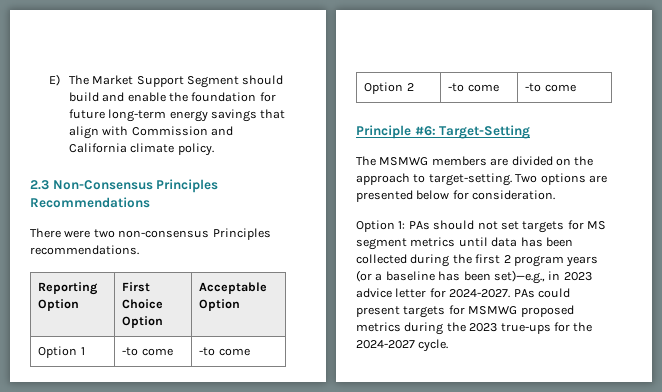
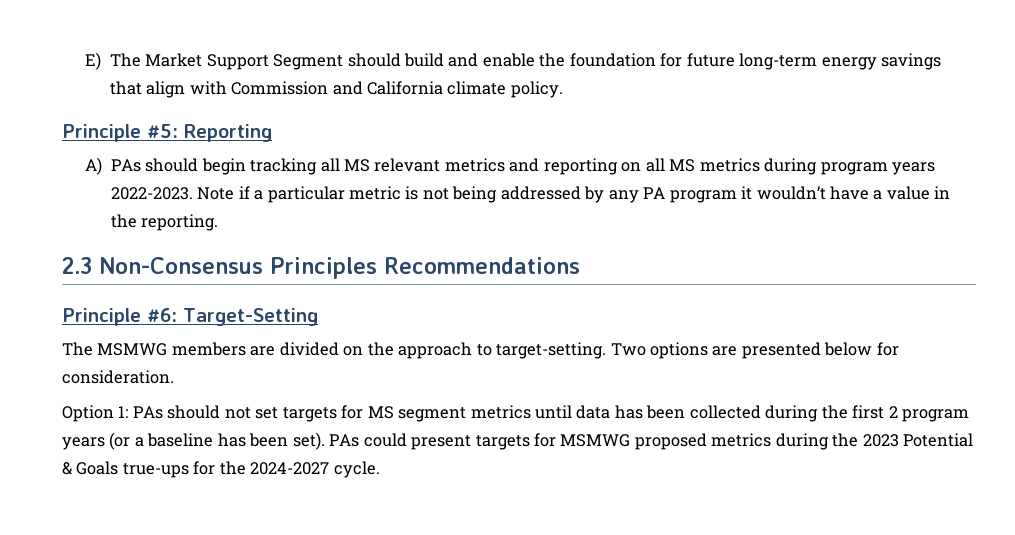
+ Principle #5: Reporting
+ A) PAs should begin tracking all MS relevant metrics and reporting on all MS metrics during program years 2022-2023. Note if a particular metric is not being addressed by any PA program it wouldn’t have a value in the reporting.
  2.3 Non-Consensus Principles Recommendations
- There were two non-consensus Principles recommendations.
- Reporting Option | First Choice Option | Acceptable Option
- Option 1 | -to come | -to come
- Option 2 | -to come | -to come
- Option 1: PAs should not set targets for MS segment metrics until data has been collected during the first 2 program years (or a baseline has been set)—e.g., in 2023 advice letter for 2024-2027.
+ Option 1: PAs should not set targets for MS segment metrics until data has been collected during the first 2 program years (or a baseline has been set).
- PAs could present targets for MSMWG proposed metrics during the 2023 true-ups for the 2024-2027 cycle.
+ PAs could present targets for MSMWG proposed metrics during the 2023 Potential & Goals true-ups for the 2024-2027 cycle.

